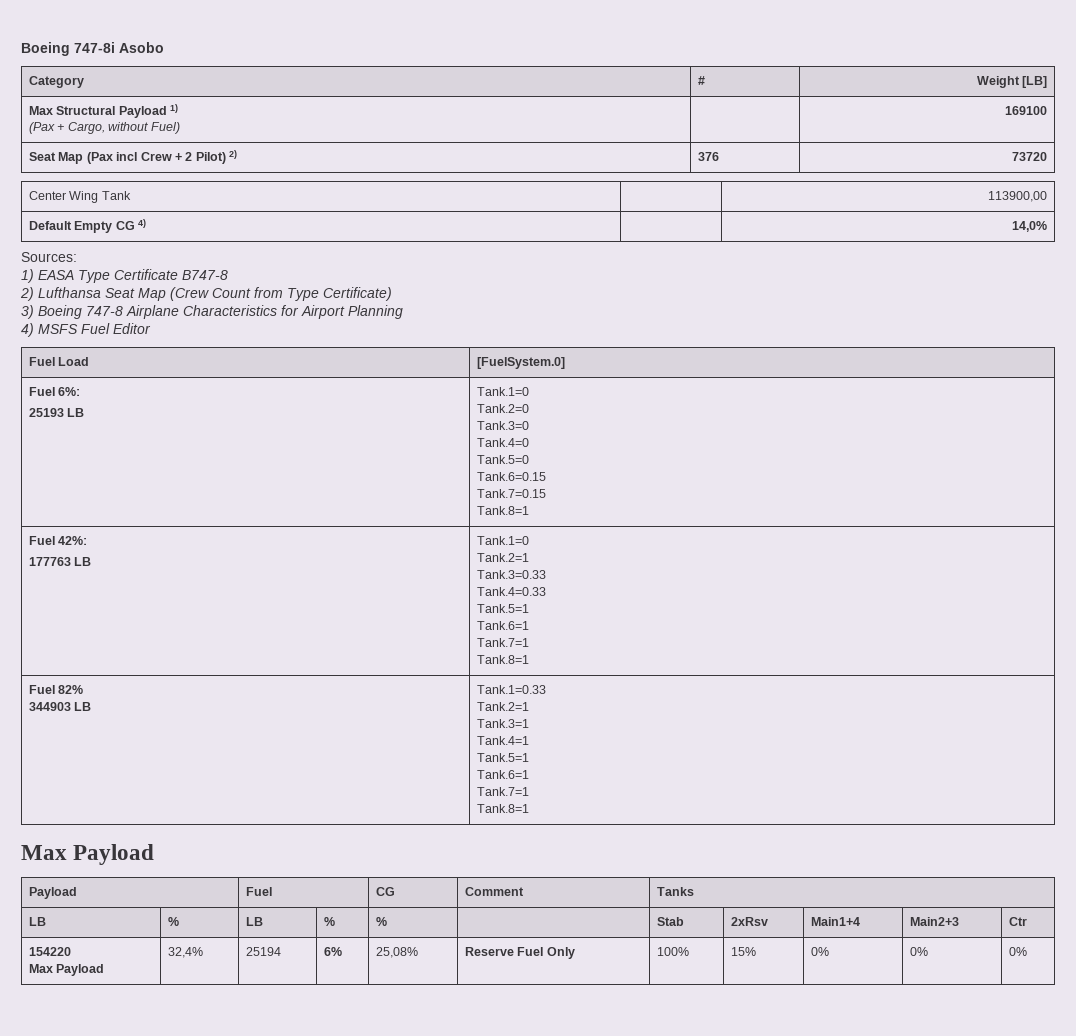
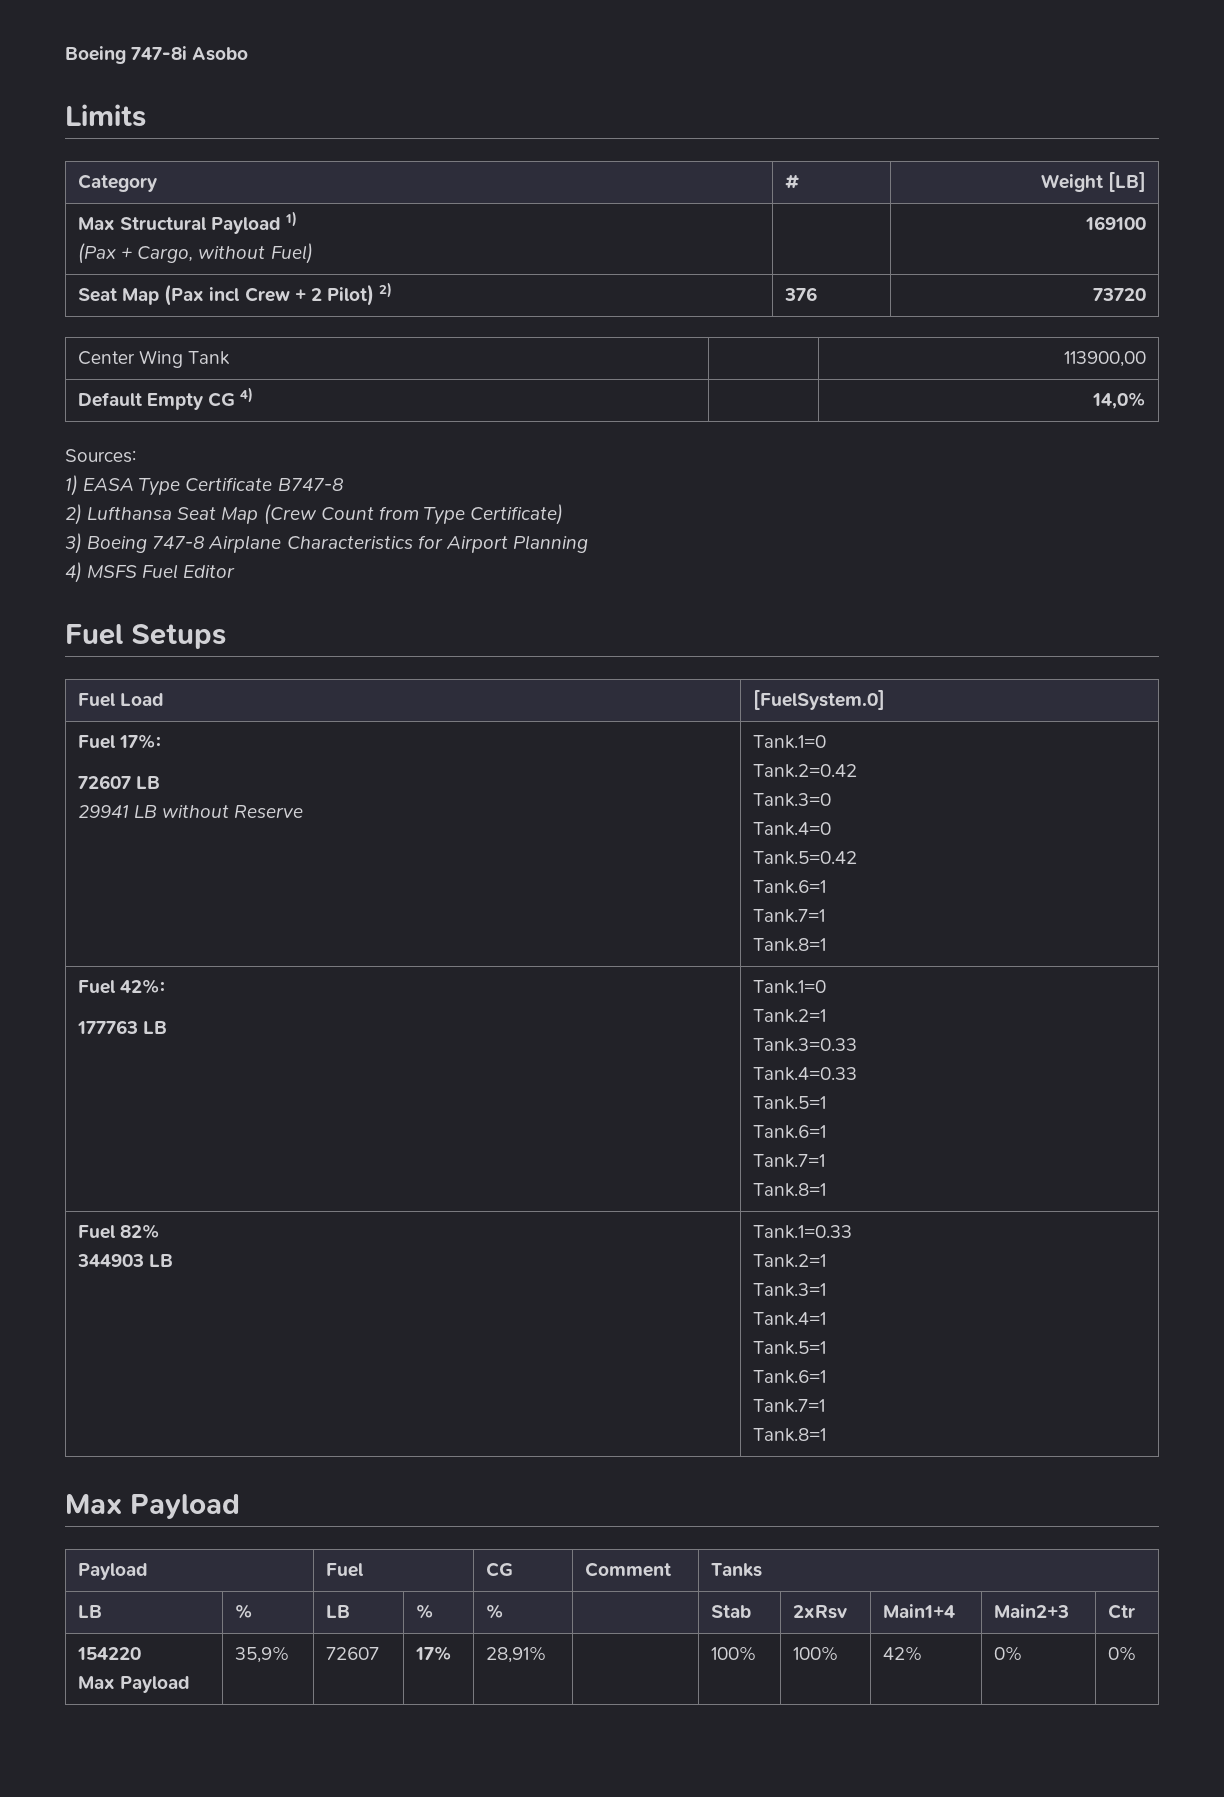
+ Limits
+ Fuel Setups
- Fuel 6%:
- 25193 LB | Tank.1=0
- Tank.2=0
+ Fuel 17%:
+ 72607 LB
+ 29941 LB without Reserve | Tank.1=0
+ Tank.2=0.42
  Tank.3=0
  Tank.4=0
- Tank.5=0
- Tank.6=0.15
- Tank.7=0.15
+ Tank.5=0.42
+ Tank.6=1
+ Tank.7=1
  154220
- Max Payload | 32,4% | 25194 | 6% | 25,08% | Reserve Fuel Only | 100% | 15% | 0% | 0% | 0%
+ Max Payload | 35,9% | 72607 | 17% | 28,91% | | 100% | 100% | 42% | 0% | 0%

